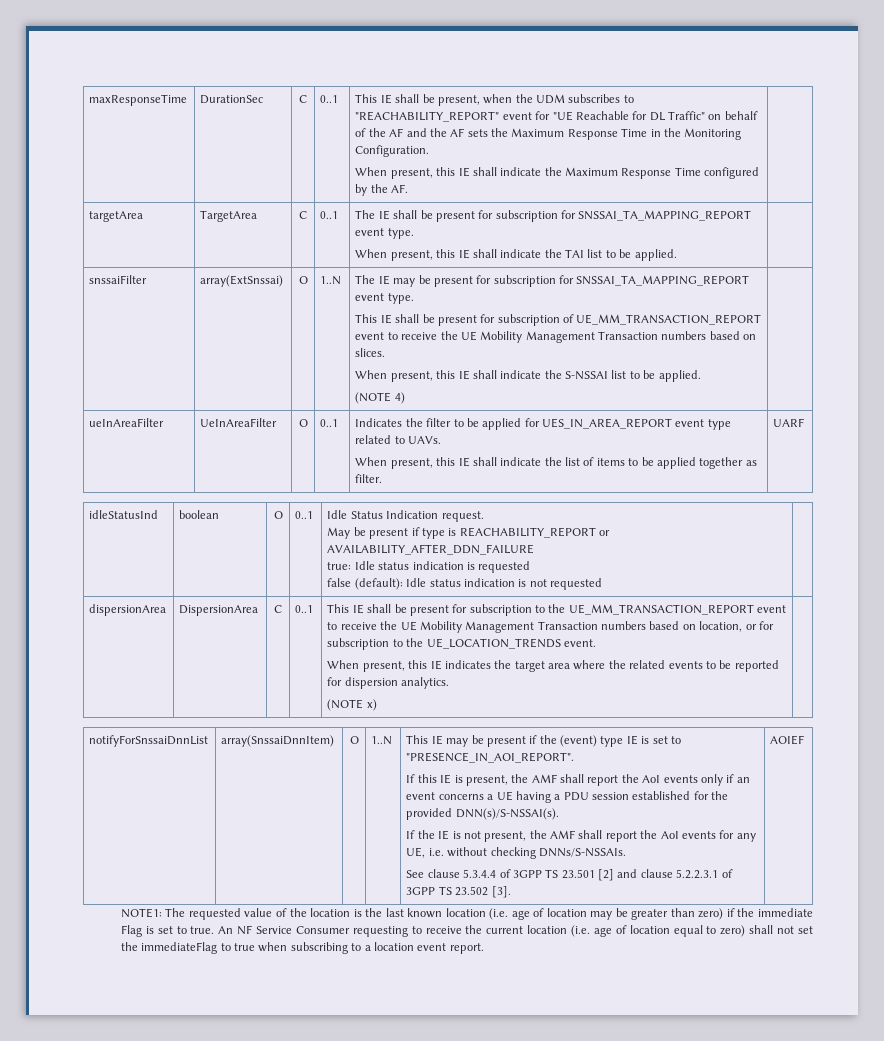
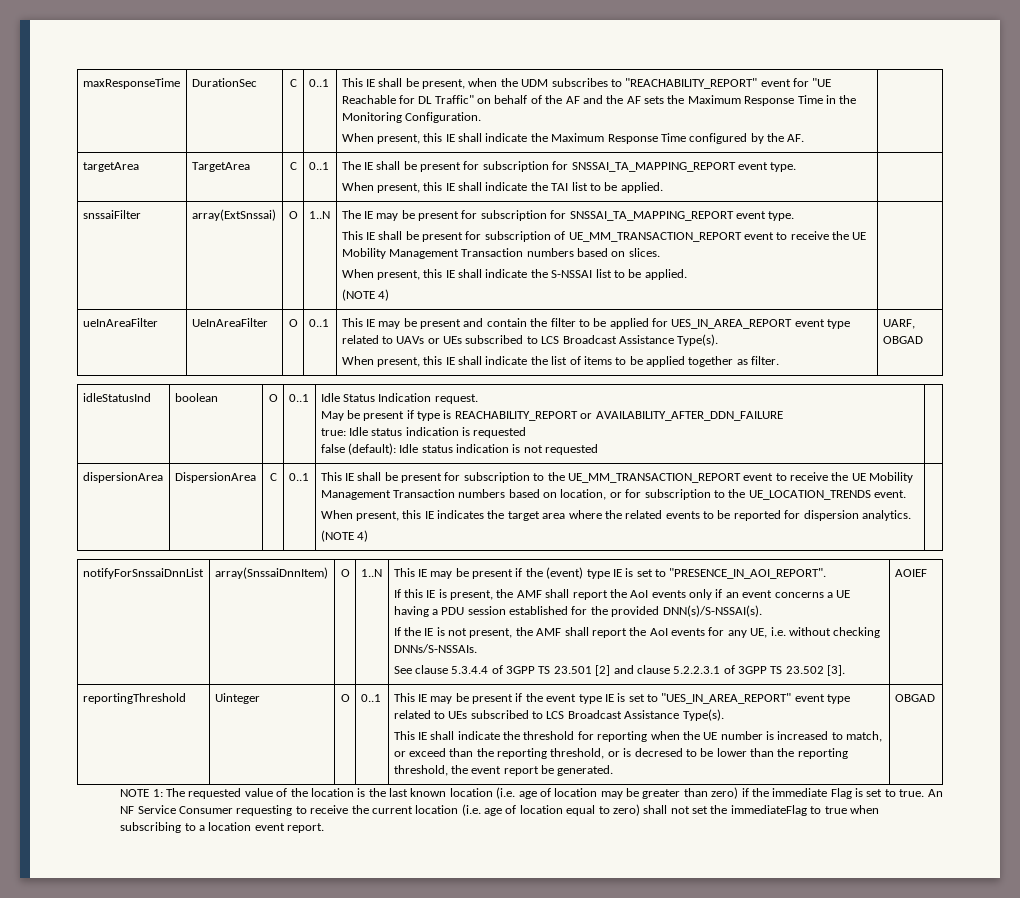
- Indicates the filter to be applied for UES_IN_AREA_REPORT event type related to UAVs.
+ This IE may be present and contain the filter to be applied for UES_IN_AREA_REPORT event type related to UAVs or UEs subscribed to LCS Broadcast Assistance Type(s).
- UARF
+ UARF, OBGAD
  When present, this IE indicates the target area where the related events to be reported for dispersion analytics.
- (NOTE x)
+ (NOTE 4)
- NOTE1: The requested value of the location is the last known location (i.e. age of location may be greater than zero) if the immediate Flag is set to true.
+ reportingThreshold | Uinteger | O | 0..1 | This IE may be present if the event type IE is set to "UES_IN_AREA_REPORT" event type related to UEs subscribed to LCS Broadcast Assistance Type(s).
+ This IE shall indicate the threshold for reporting when the UE number is increased to match, or exceed than the reporting threshold, or is decresed to be lower than the reporting threshold, the event report be generated. | OBGAD
+ NOTE 1: The requested value of the location is the last known location (i.e. age of location may be greater than zero) if the immediate Flag is set to true.

